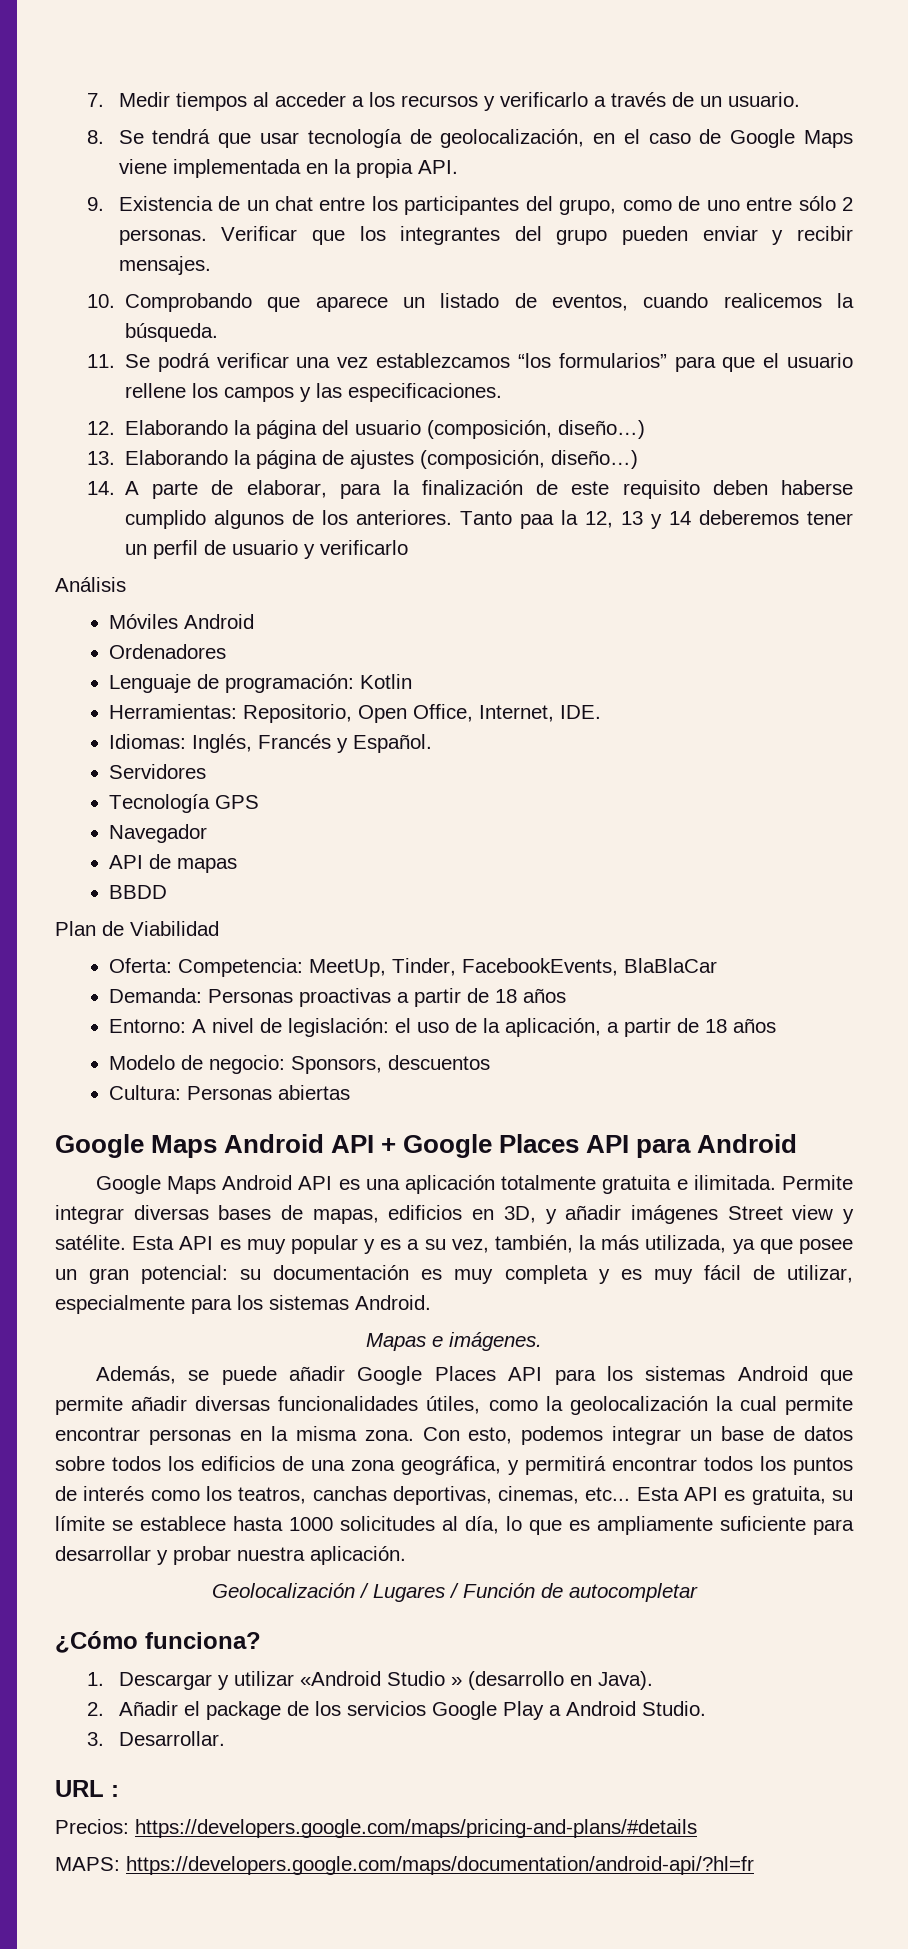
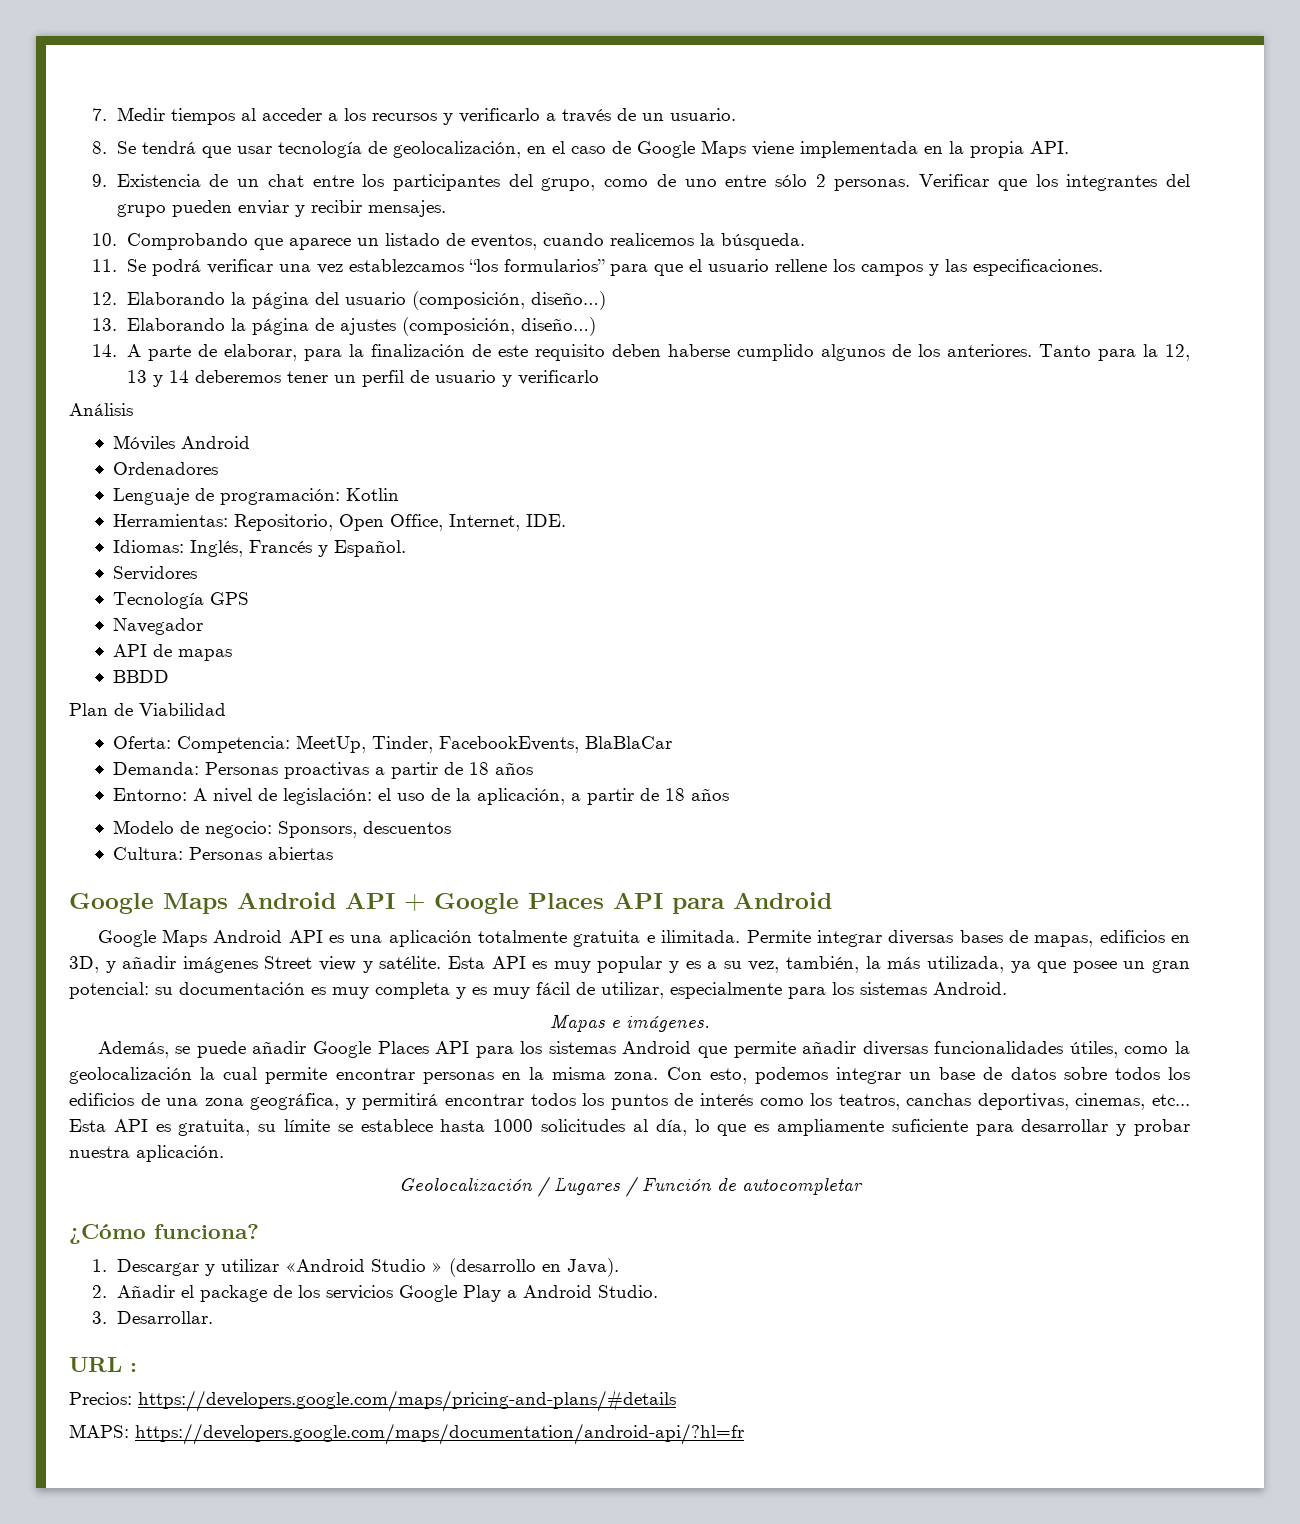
- Tanto paa la 12, 13 y 14 deberemos tener un perfil de usuario y verificarlo
+ Tanto para la 12, 13 y 14 deberemos tener un perfil de usuario y verificarlo

